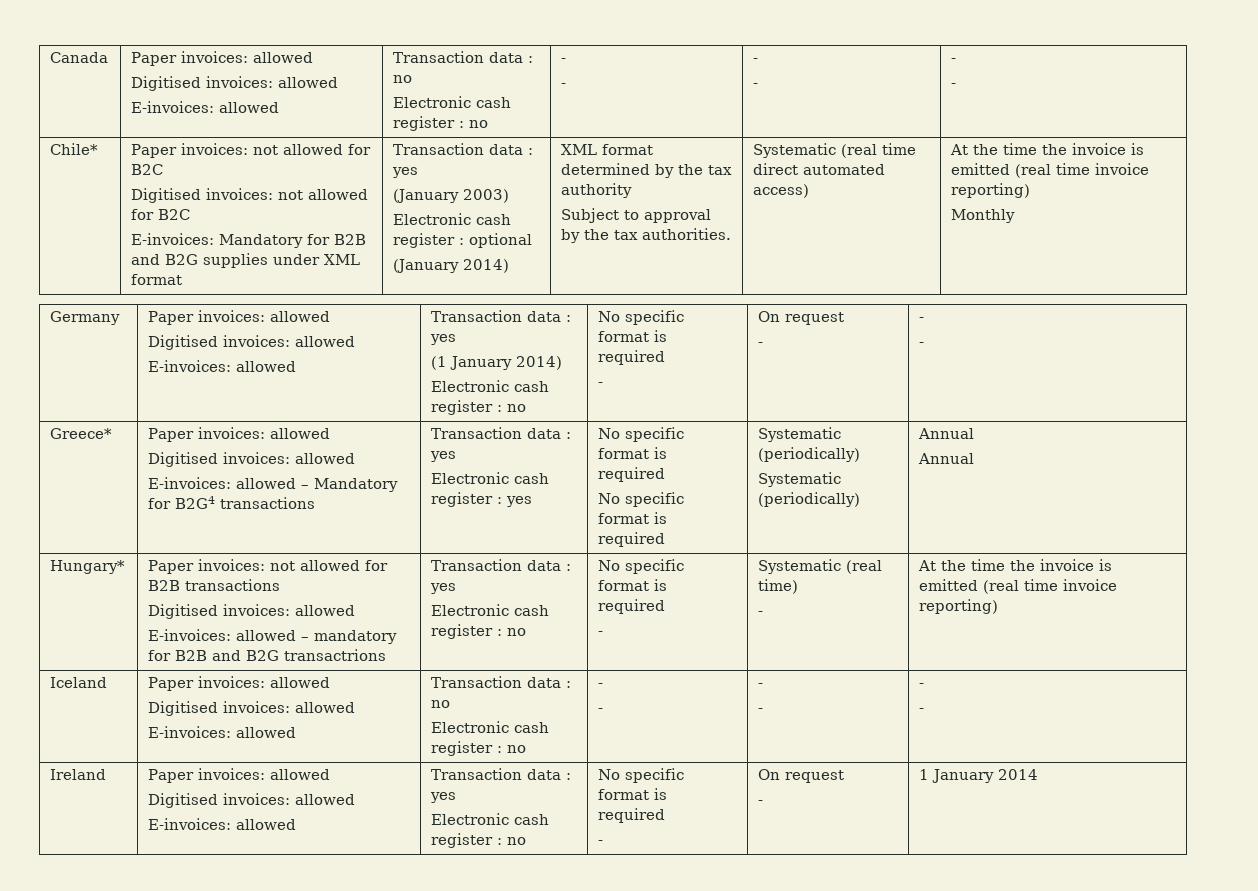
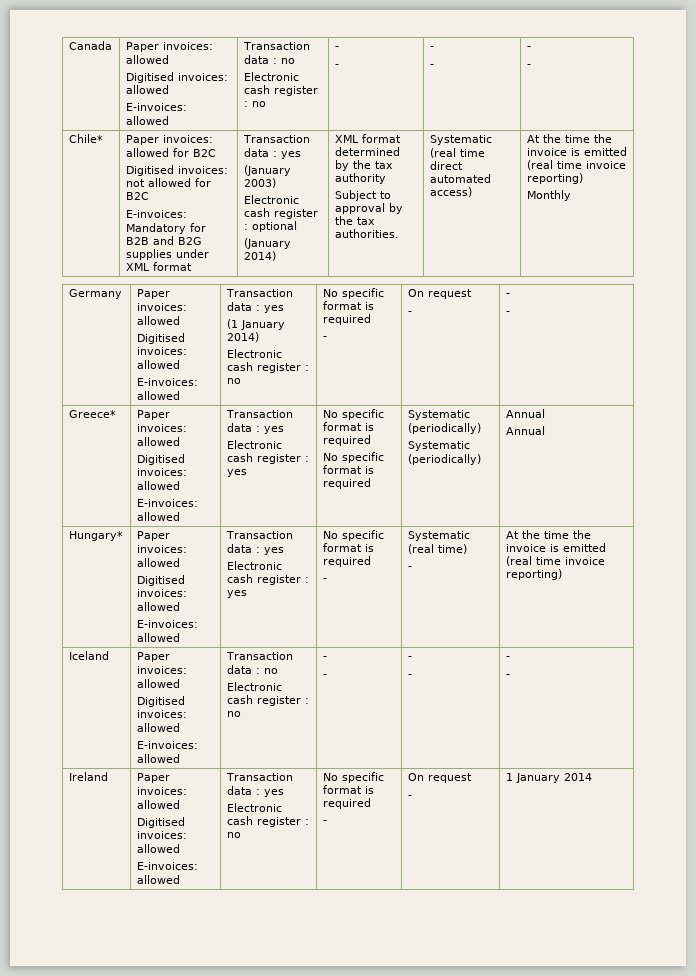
- Paper invoices: not allowed for B2C
+ Paper invoices: allowed for B2C
  Greece* | Paper invoices: allowed
  Digitised invoices: allowed
- E-invoices: allowed – Mandatory for B2G4 transactions | Transaction data : yes
+ E-invoices: allowed | Transaction data : yes
- Hungary* | Paper invoices: not allowed for B2B transactions
+ Hungary* | Paper invoices: allowed
  Digitised invoices: allowed
- E-invoices: allowed – mandatory for B2B and B2G transactrions | Transaction data : yes
- Electronic cash register : no
+ E-invoices: allowed | Transaction data : yes
+ Electronic cash register : yes

